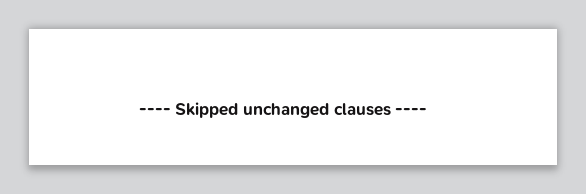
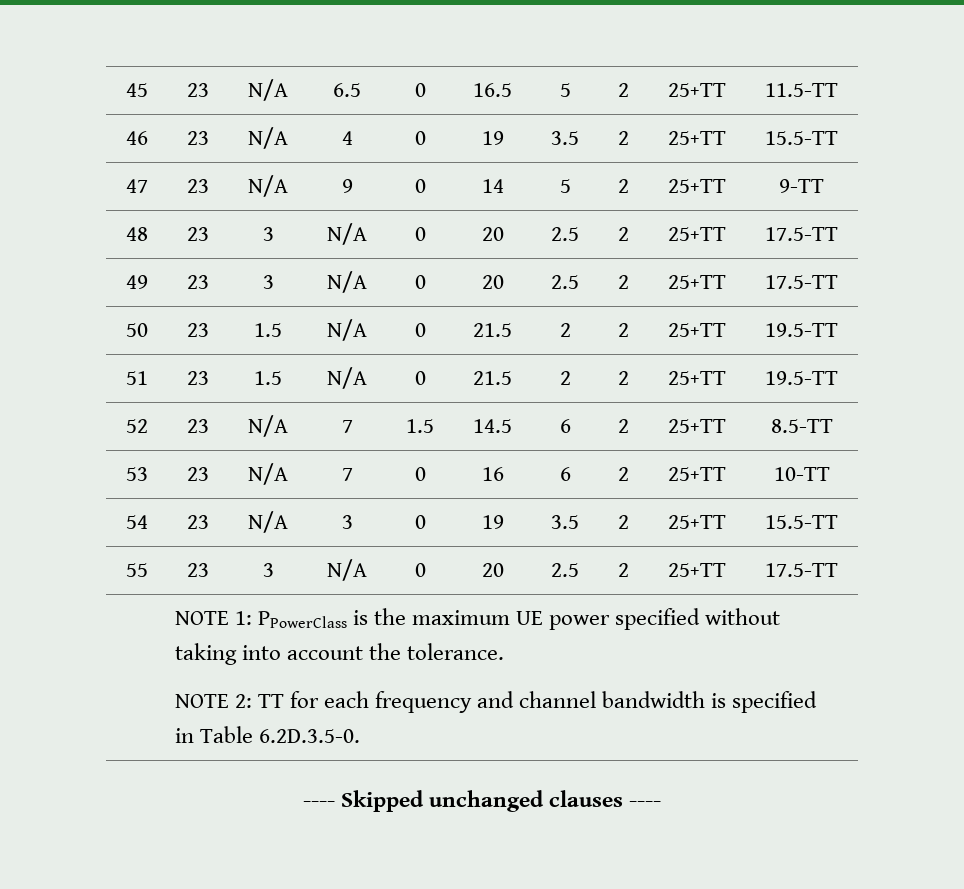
+ 45 | 23 | N/A | 6.5 | 0 | 16.5 | 5 | 2 | 25+TT | 11.5-TT
+ 46 | 23 | N/A | 4 | 0 | 19 | 3.5 | 2 | 25+TT | 15.5-TT
+ 47 | 23 | N/A | 9 | 0 | 14 | 5 | 2 | 25+TT | 9-TT
+ 48 | 23 | 3 | N/A | 0 | 20 | 2.5 | 2 | 25+TT | 17.5-TT
+ 49 | 23 | 3 | N/A | 0 | 20 | 2.5 | 2 | 25+TT | 17.5-TT
+ 50 | 23 | 1.5 | N/A | 0 | 21.5 | 2 | 2 | 25+TT | 19.5-TT
+ 51 | 23 | 1.5 | N/A | 0 | 21.5 | 2 | 2 | 25+TT | 19.5-TT
+ 52 | 23 | N/A | 7 | 1.5 | 14.5 | 6 | 2 | 25+TT | 8.5-TT
+ 53 | 23 | N/A | 7 | 0 | 16 | 6 | 2 | 25+TT | 10-TT
+ 54 | 23 | N/A | 3 | 0 | 19 | 3.5 | 2 | 25+TT | 15.5-TT
+ 55 | 23 | 3 | N/A | 0 | 20 | 2.5 | 2 | 25+TT | 17.5-TT
+ NOTE 1: PPowerClass is the maximum UE power specified without taking into account the tolerance.
+ NOTE 2: TT for each frequency and channel bandwidth is specified in Table 6.2D.3.5-0.

